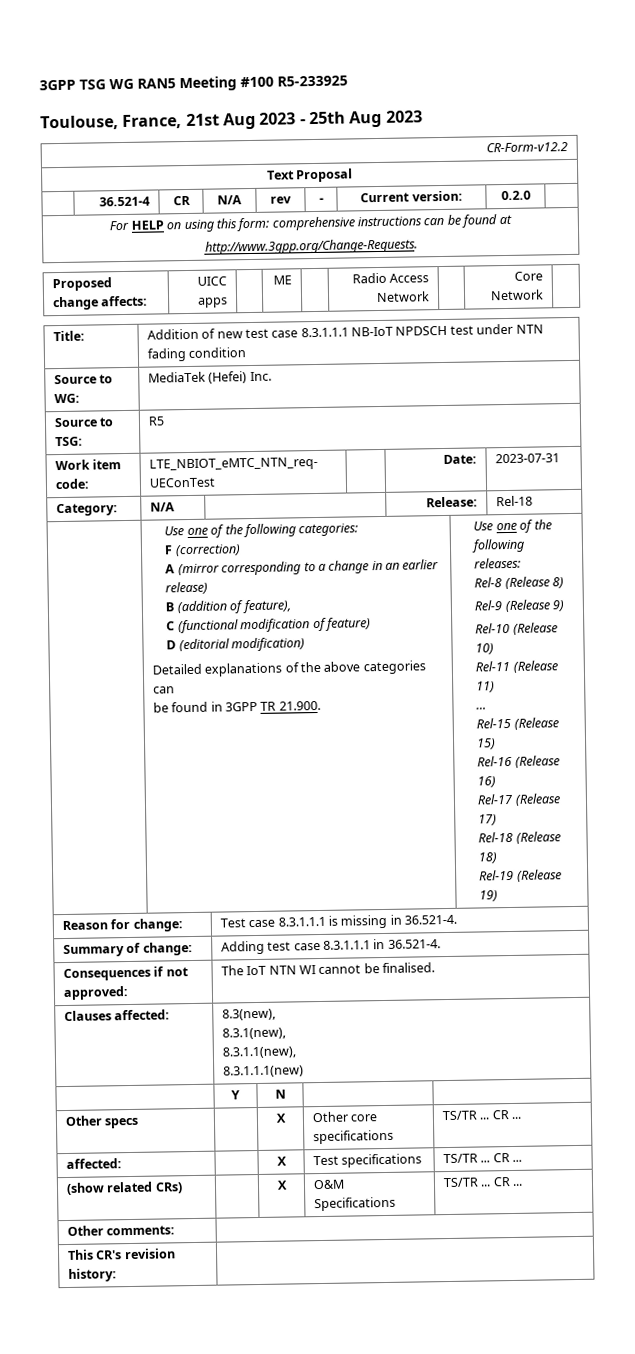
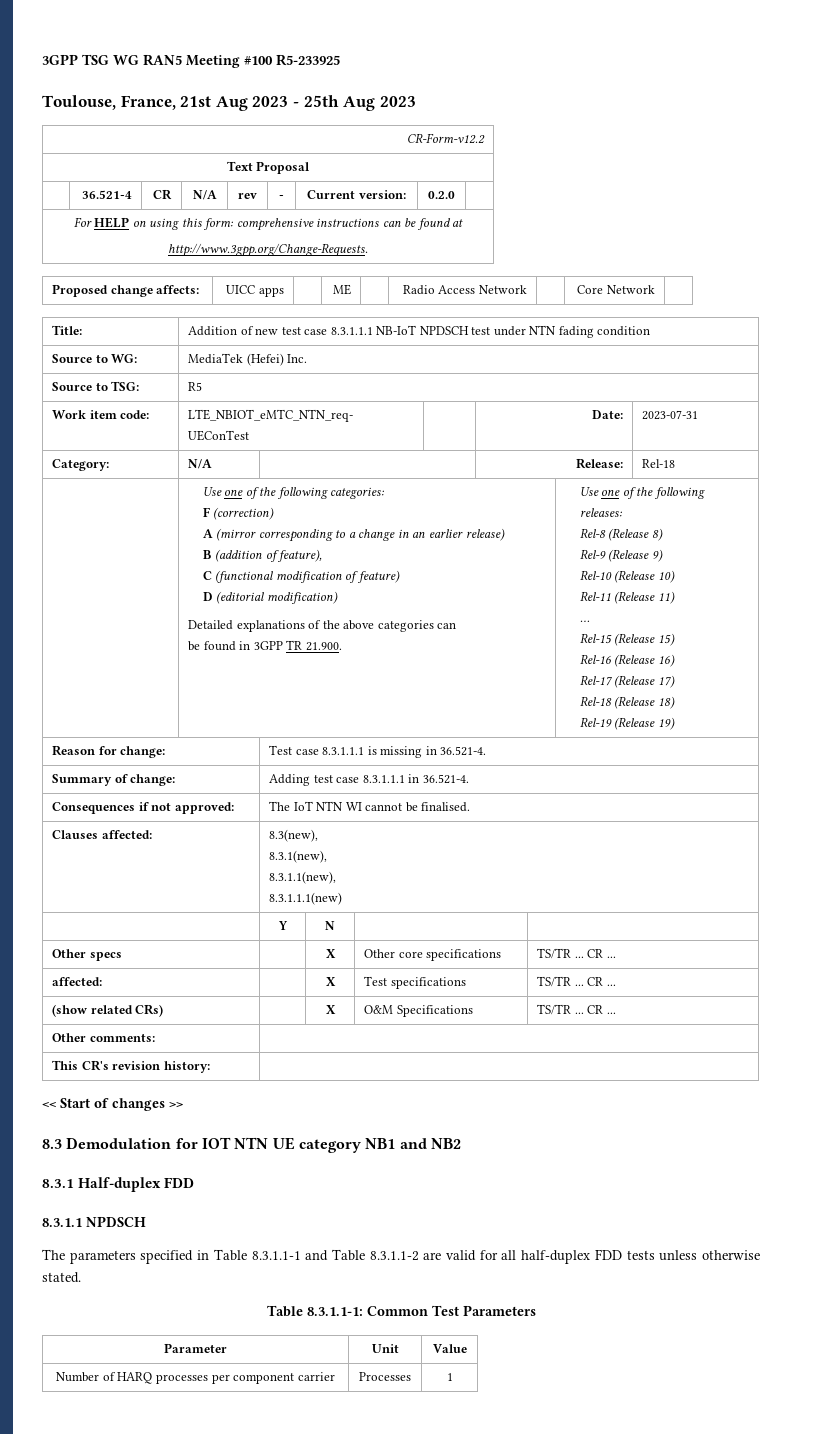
+ << Start of changes >>
+ 8.3 Demodulation for IOT NTN UE category NB1 and NB2
+ 8.3.1 Half-duplex FDD
+ 8.3.1.1 NPDSCH
+ The parameters specified in Table 8.3.1.1-1 and Table 8.3.1.1-2 are valid for all half-duplex FDD tests unless otherwise stated.
+ Table 8.3.1.1-1: Common Test Parameters
+ Parameter | Unit | Value
+ Number of HARQ processes per component carrier | Processes | 1

